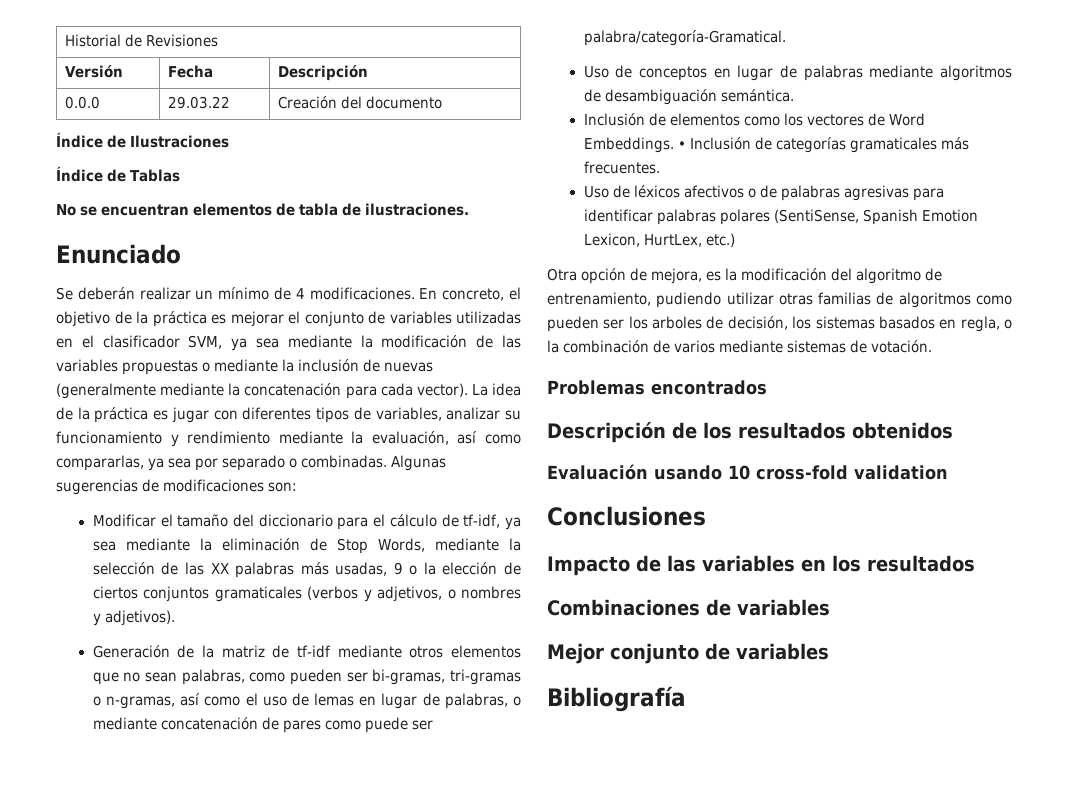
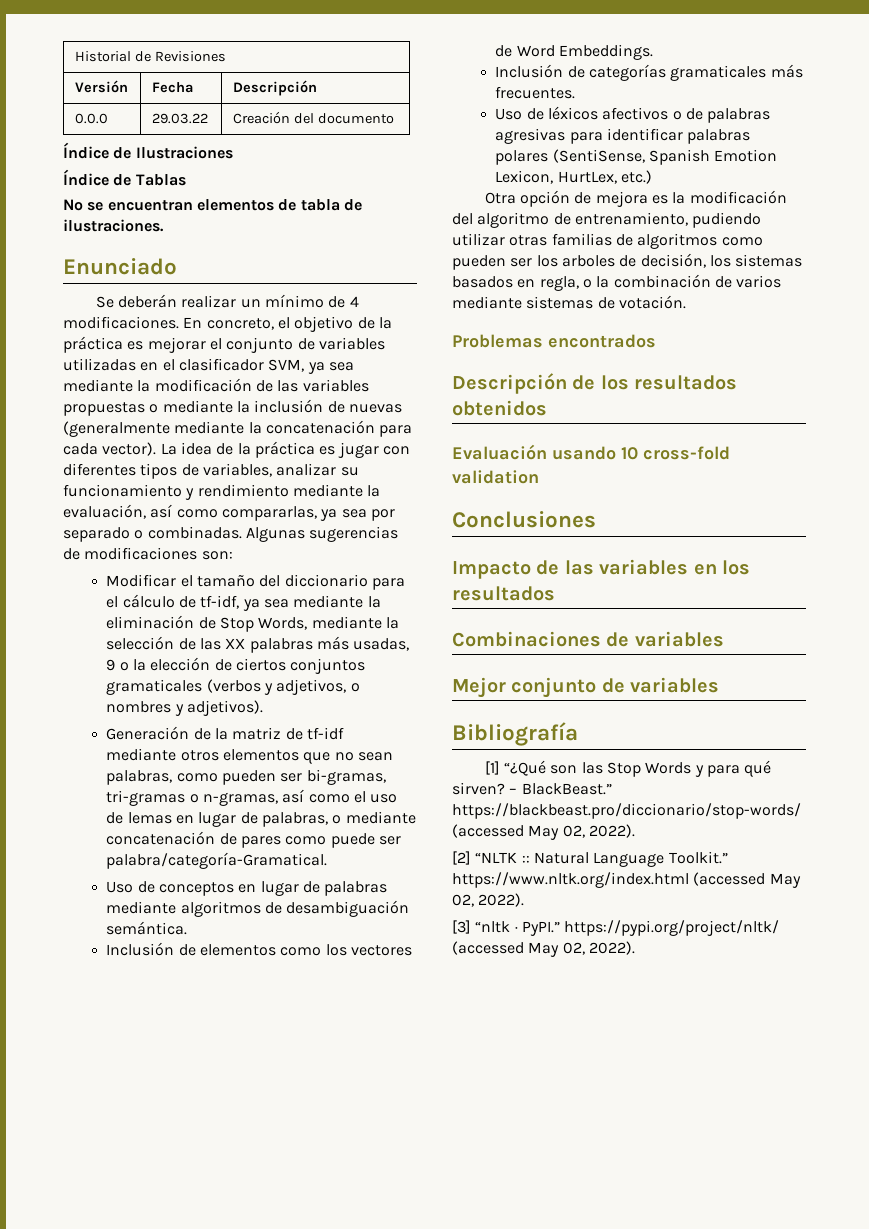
- Inclusión de elementos como los vectores de Word Embeddings. • Inclusión de categorías gramaticales más frecuentes.
+ Inclusión de elementos como los vectores de Word Embeddings.
+ Inclusión de categorías gramaticales más frecuentes.
- Otra opción de mejora, es la modificación del algoritmo de entrenamiento, pudiendo utilizar otras familias de algoritmos como pueden ser los arboles de decisión, los sistemas basados en regla, o la combinación de varios mediante sistemas de votación.
+ Otra opción de mejora es la modificación del algoritmo de entrenamiento, pudiendo utilizar otras familias de algoritmos como pueden ser los arboles de decisión, los sistemas basados en regla, o la combinación de varios mediante sistemas de votación.
+ [1] “¿Qué son las Stop Words y para qué sirven? – BlackBeast.” https://blackbeast.pro/diccionario/stop-words/ (accessed May 02, 2022).
+ [2] “NLTK :: Natural Language Toolkit.” https://www.nltk.org/index.html (accessed May 02, 2022).
+ [3] “nltk · PyPI.” https://pypi.org/project/nltk/ (accessed May 02, 2022).

